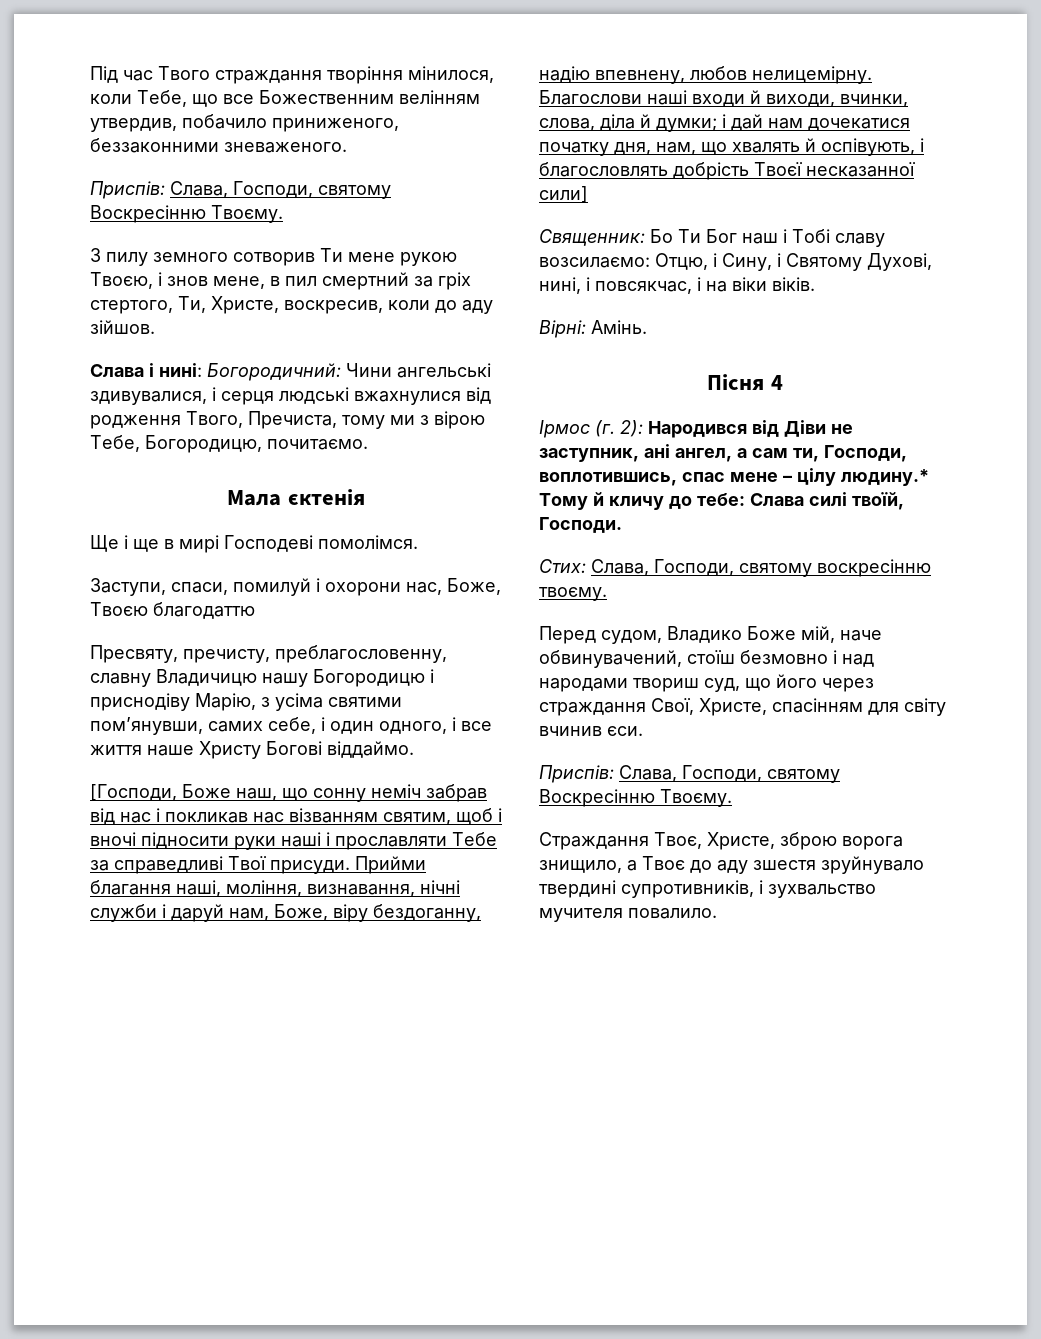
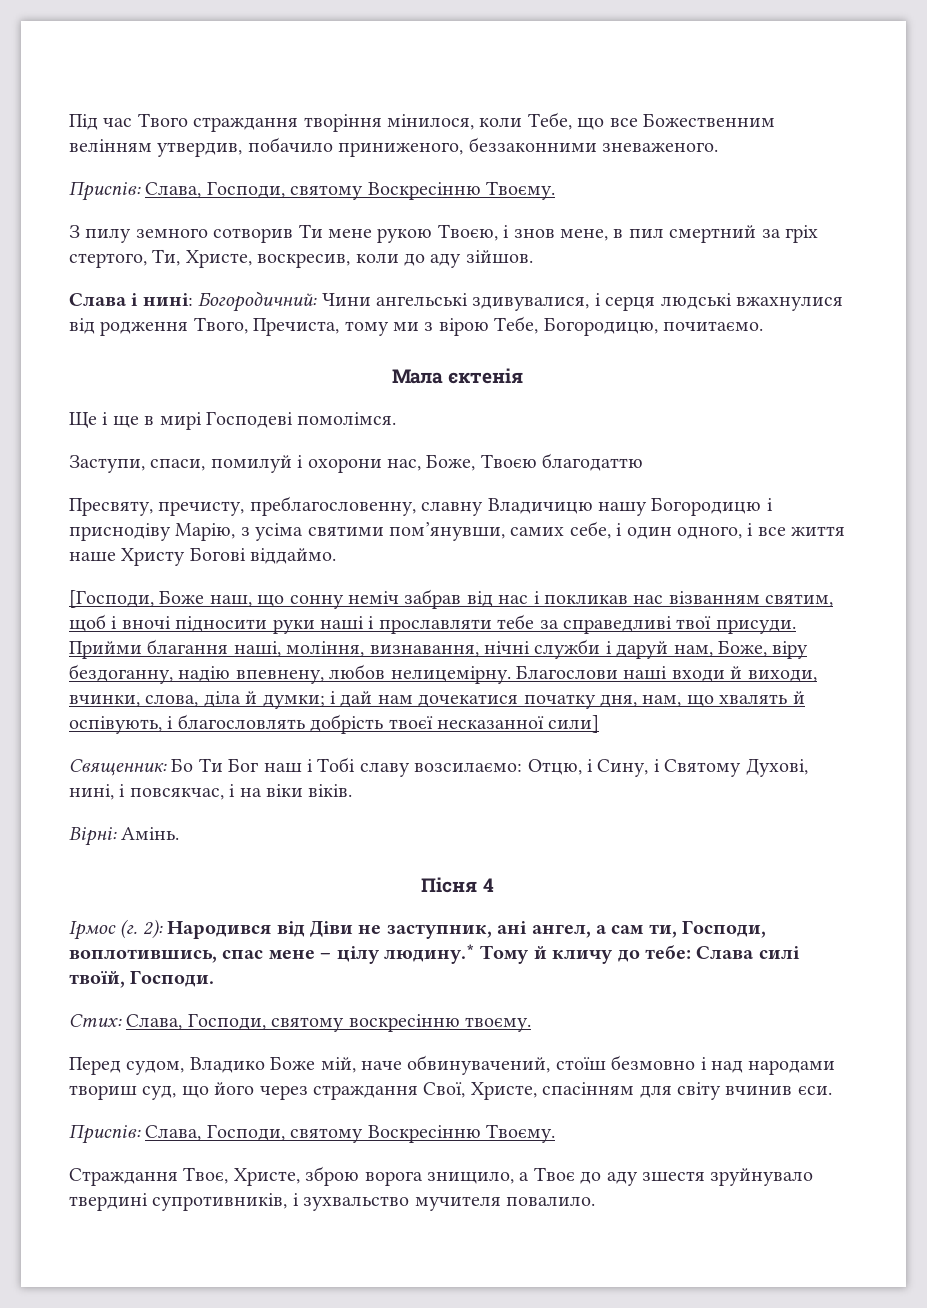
- [Господи, Боже наш, що сонну неміч забрав від нас і покликав нас візванням святим, щоб і вночі підносити руки наші і прославляти Тебе за справедливі Твої присуди.
+ [Господи, Боже наш, що сонну неміч забрав від нас і покликав нас візванням святим, щоб і вночі підносити руки наші і прославляти тебе за справедливі твої присуди.
- Благослови наші входи й виходи, вчинки, слова, діла й думки; і дай нам дочекатися початку дня, нам, що хвалять й оспівують, і благословлять добрість Твоєї несказанної сили]
+ Благослови наші входи й виходи, вчинки, слова, діла й думки; і дай нам дочекатися початку дня, нам, що хвалять й оспівують, і благословлять добрість твоєї несказанної сили]

